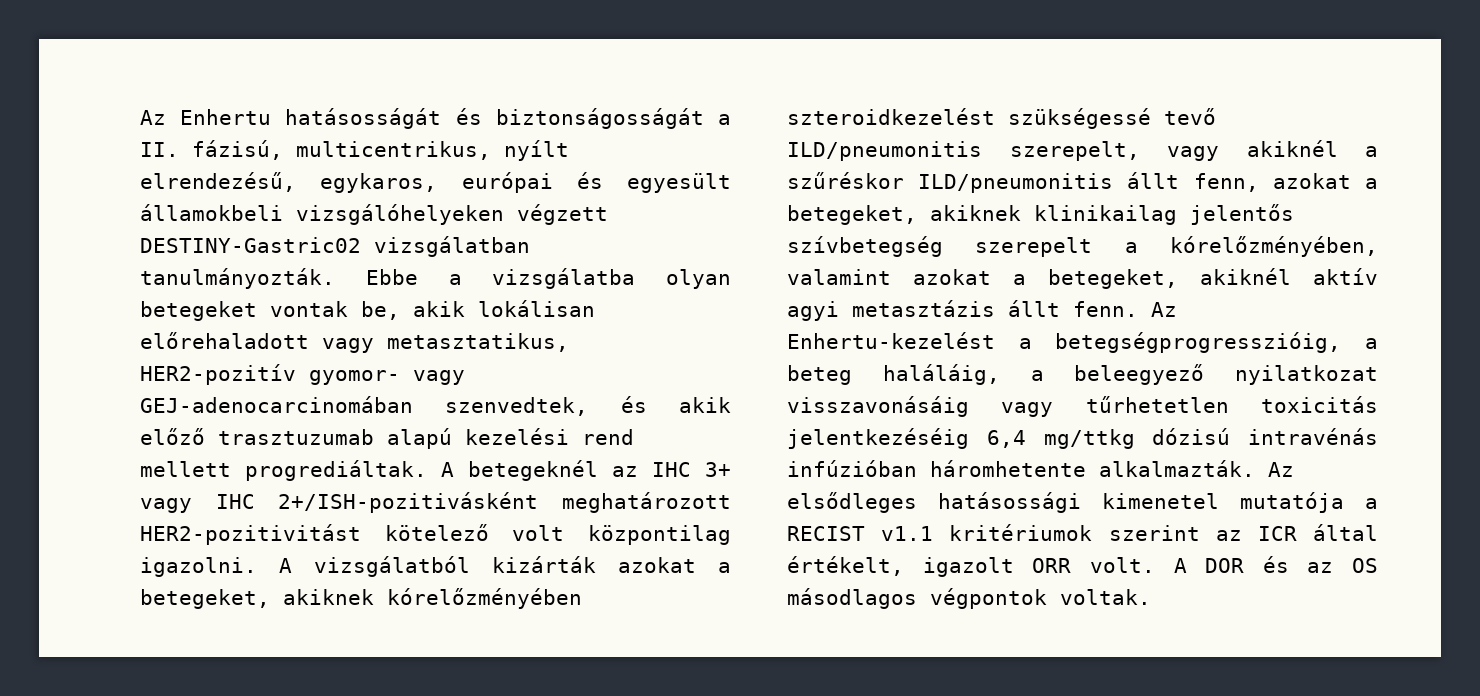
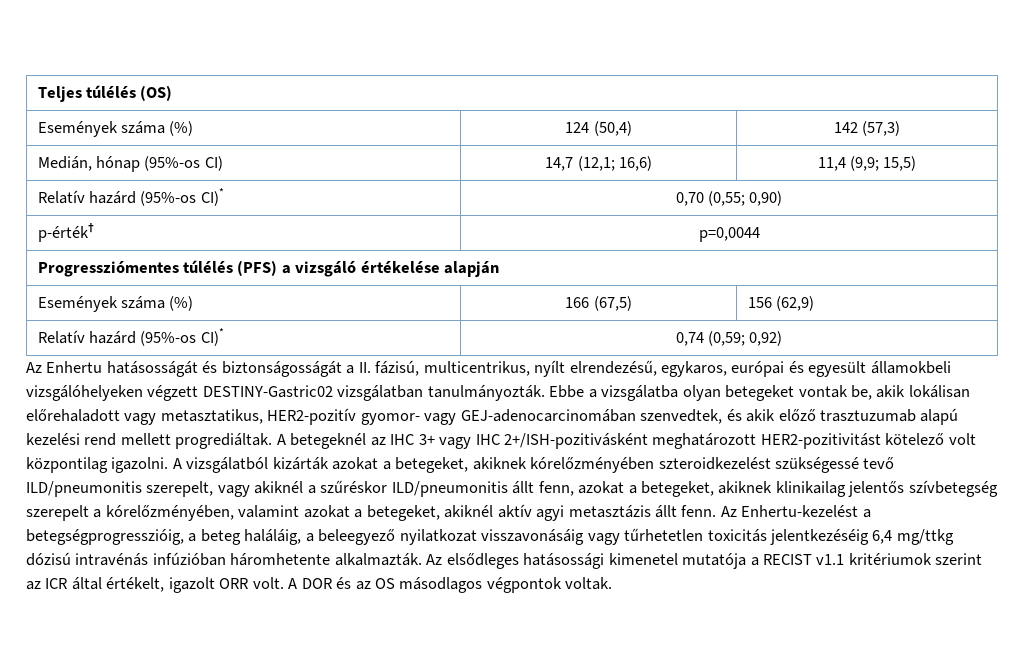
+ Teljes túlélés (OS)
+ Események száma (%) | 124 (50,4) | 142 (57,3)
+ Medián, hónap (95%-os CI) | 14,7 (12,1; 16,6) | 11,4 (9,9; 15,5)
+ Relatív hazárd (95%-os CI)* | 0,70 (0,55; 0,90)
+ p-érték† | p=0,0044
+ Progressziómentes túlélés (PFS) a vizsgáló értékelése alapján
+ Események száma (%) | 166 (67,5) | 156 (62,9)
+ Relatív hazárd (95%-os CI)* | 0,74 (0,59; 0,92)

